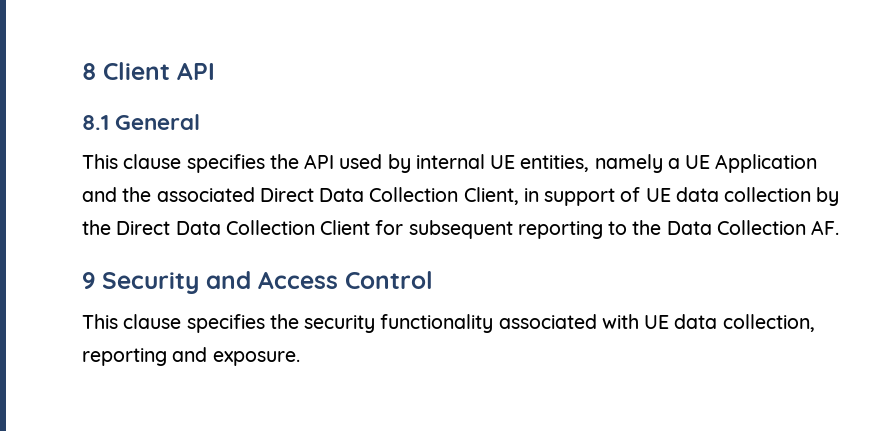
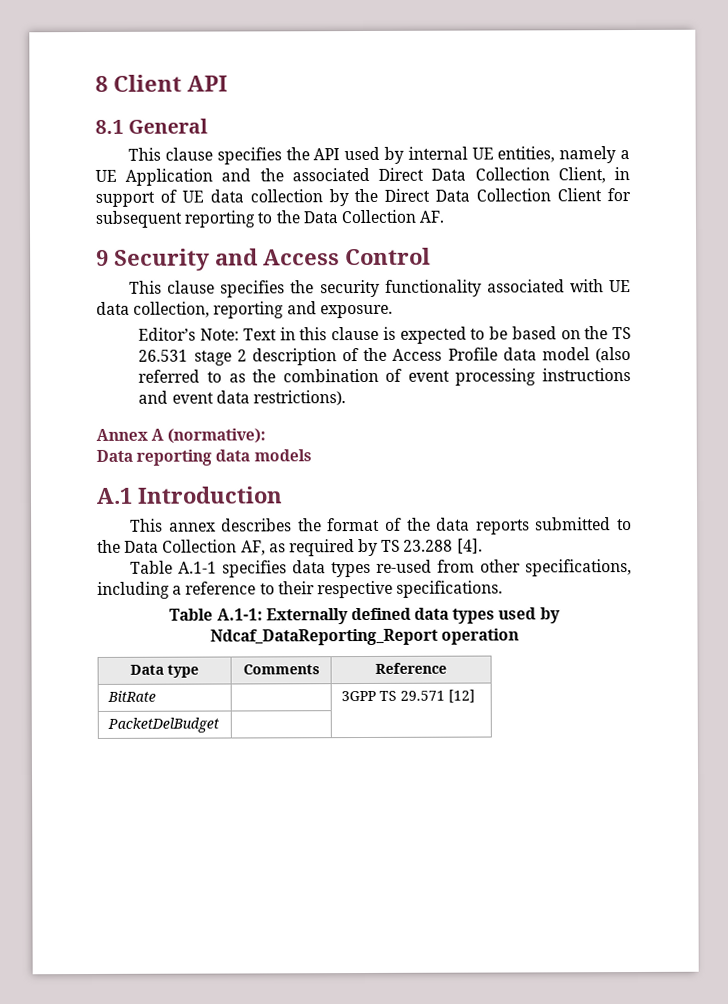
+ Editor’s Note: Text in this clause is expected to be based on the TS 26.531 stage 2 description of the Access Profile data model (also referred to as the combination of event processing instructions and event data restrictions).
+ Annex A (normative):
+ Data reporting data models
+ A.1 Introduction
+ This annex describes the format of the data reports submitted to the Data Collection AF, as required by TS 23.288 [4].
+ Table A.1-1 specifies data types re-used from other specifications, including a reference to their respective specifications.
+ Table A.1-1: Externally defined data types used by Ndcaf_DataReporting_Report operation
+ Data type | Comments | Reference
+ BitRate | | 3GPP TS 29.571 [12]
+ PacketDelBudget | |

